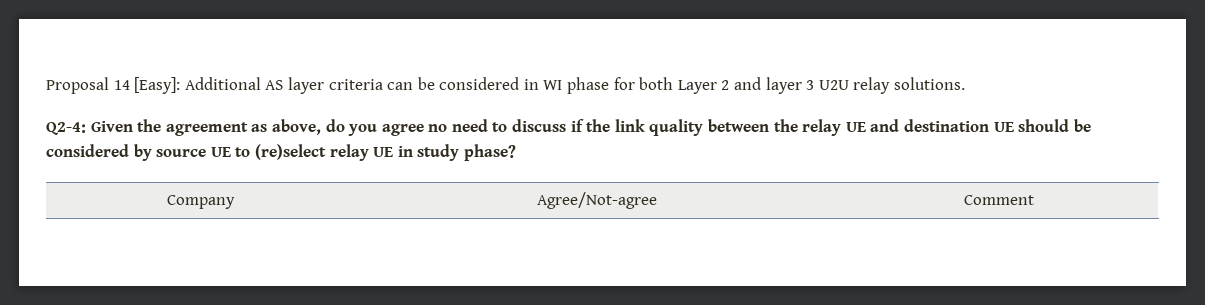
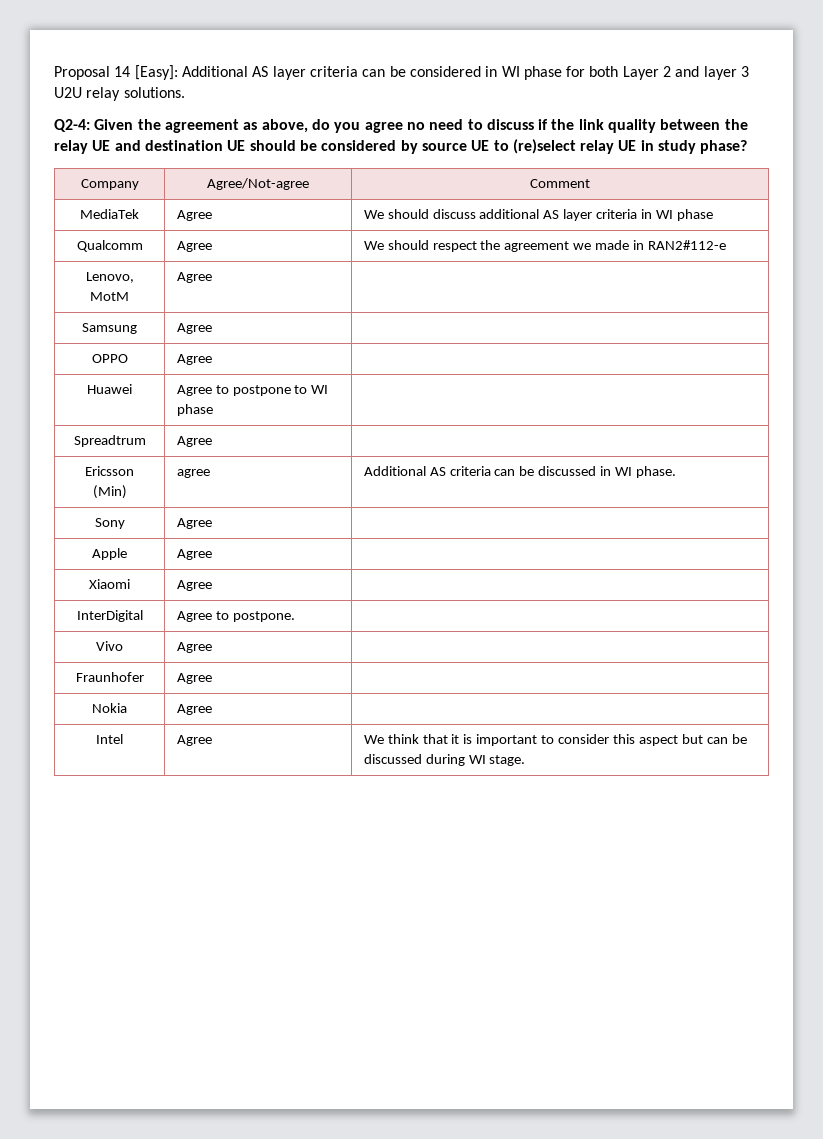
+ MediaTek | Agree | We should discuss additional AS layer criteria in WI phase
+ Qualcomm | Agree | We should respect the agreement we made in RAN2#112-e
+ Lenovo, MotM | Agree |
+ Samsung | Agree |
+ OPPO | Agree |
+ Huawei | Agree to postpone to WI phase |
+ Spreadtrum | Agree |
+ Ericsson (Min) | agree | Additional AS criteria can be discussed in WI phase.
+ Sony | Agree |
+ Apple | Agree |
+ Xiaomi | Agree |
+ InterDigital | Agree to postpone. |
+ Vivo | Agree |
+ Fraunhofer | Agree |
+ Nokia | Agree |
+ Intel | Agree | We think that it is important to consider this aspect but can be discussed during WI stage.

